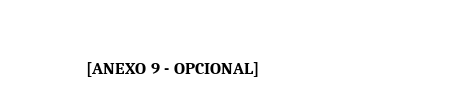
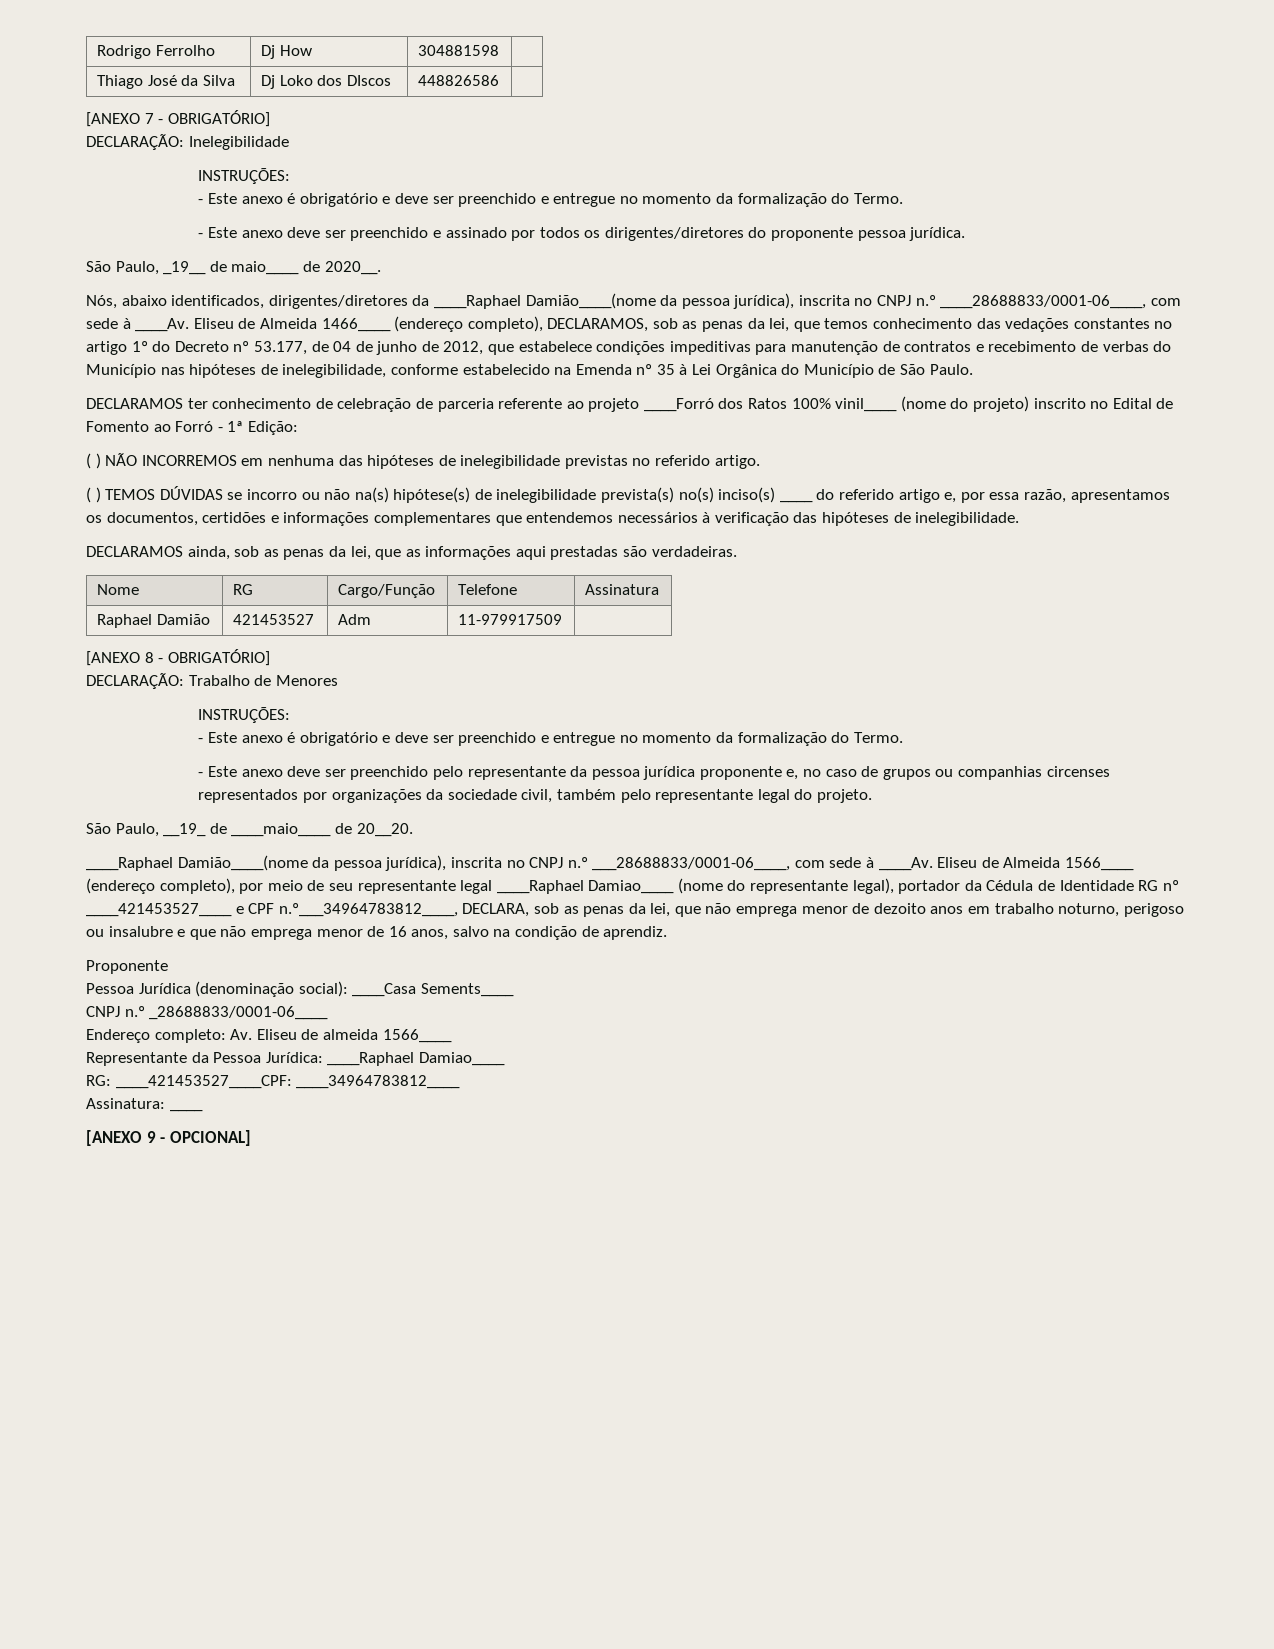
+ Rodrigo Ferrolho | Dj How | 304881598 |
+ Thiago José da Silva | Dj Loko dos DIscos | 448826586 |
+ [ANEXO 7 - OBRIGATÓRIO]
+ DECLARAÇÃO: Inelegibilidade
+ INSTRUÇÕES:
+ - Este anexo é obrigatório e deve ser preenchido e entregue no momento da formalização do Termo.
+ - Este anexo deve ser preenchido e assinado por todos os dirigentes/diretores do proponente pessoa jurídica.
+ São Paulo, _19__ de maio____ de 2020__.
+ Nós, abaixo identificados, dirigentes/diretores da ____Raphael Damião____(nome da pessoa jurídica), inscrita no CNPJ n.º ____28688833/0001-06____, com sede à ____Av. Eliseu de Almeida 1466____ (endereço completo), DECLARAMOS, sob as penas da lei, que temos conhecimento das vedações constantes no artigo 1º do Decreto nº 53.177, de 04 de junho de 2012, que estabelece condições impeditivas para manutenção de contratos e recebimento de verbas do Município nas hipóteses de inelegibilidade, conforme estabelecido na Emenda nº 35 à Lei Orgânica do Município de São Paulo.
+ DECLARAMOS ter conhecimento de celebração de parceria referente ao projeto ____Forró dos Ratos 100% vinil____ (nome do projeto) inscrito no Edital de Fomento ao Forró - 1ª Edição:
+ ( ) NÃO INCORREMOS em nenhuma das hipóteses de inelegibilidade previstas no referido artigo.
+ ( ) TEMOS DÚVIDAS se incorro ou não na(s) hipótese(s) de inelegibilidade prevista(s) no(s) inciso(s) ____ do referido artigo e, por essa razão, apresentamos os documentos, certidões e informações complementares que entendemos necessários à verificação das hipóteses de inelegibilidade.
+ DECLARAMOS ainda, sob as penas da lei, que as informações aqui prestadas são verdadeiras.
+ Nome | RG | Cargo/Função | Telefone | Assinatura
+ Raphael Damião | 421453527 | Adm | 11-979917509 |
+ [ANEXO 8 - OBRIGATÓRIO]
+ DECLARAÇÃO: Trabalho de Menores
+ INSTRUÇÕES:
+ - Este anexo é obrigatório e deve ser preenchido e entregue no momento da formalização do Termo.
+ - Este anexo deve ser preenchido pelo representante da pessoa jurídica proponente e, no caso de grupos ou companhias circenses representados por organizações da sociedade civil, também pelo representante legal do projeto.
+ São Paulo, __19_ de ____maio____ de 20__20.
+ ____Raphael Damião____(nome da pessoa jurídica), inscrita no CNPJ n.º ___28688833/0001-06____, com sede à ____Av. Eliseu de Almeida 1566____ (endereço completo), por meio de seu representante legal ____Raphael Damiao____ (nome do representante legal), portador da Cédula de Identidade RG nº ____421453527____ e CPF n.º___34964783812____, DECLARA, sob as penas da lei, que não emprega menor de dezoito anos em trabalho noturno, perigoso ou insalubre e que não emprega menor de 16 anos, salvo na condição de aprendiz.
+ Proponente
+ Pessoa Jurídica (denominação social): ____Casa Sements____
+ CNPJ n.º _28688833/0001-06____
+ Endereço completo: Av. Eliseu de almeida 1566____
+ Representante da Pessoa Jurídica: ____Raphael Damiao____
+ RG: ____421453527____CPF: ____34964783812____
+ Assinatura: ____

